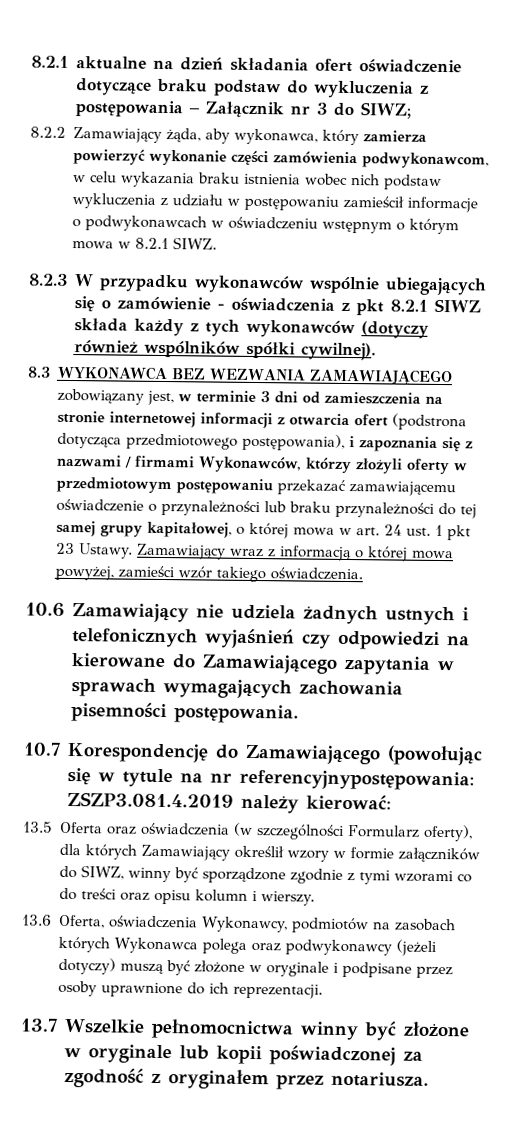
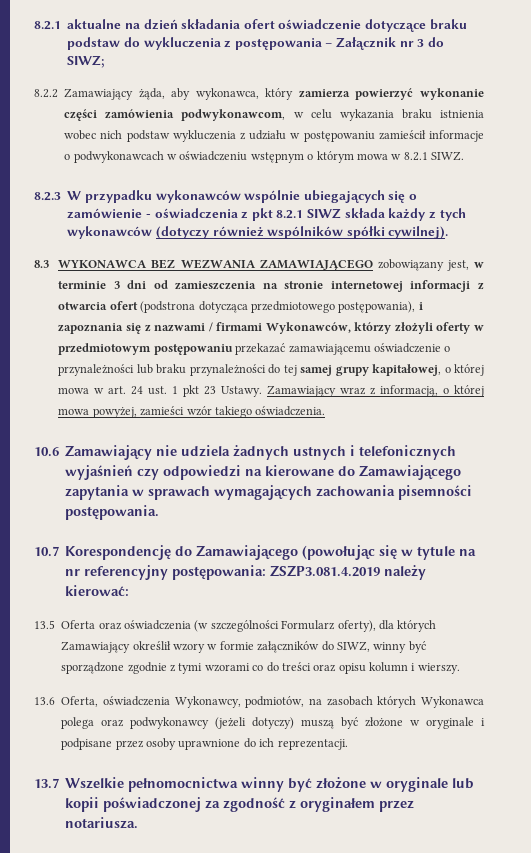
- Zamawiający wraz z informacją o której mowa powyżej, zamieści wzór takiego oświadczenia.
+ Zamawiający wraz z informacją, o której mowa powyżej, zamieści wzór takiego oświadczenia.
- 10.7 Korespondencję do Zamawiającego (powołując się w tytule na nr referencyjnypostępowania: ZSZP3.081.4.2019 należy kierować:
+ 10.7 Korespondencję do Zamawiającego (powołując się w tytule na nr referencyjny postępowania: ZSZP3.081.4.2019 należy kierować:
- 13.6 Oferta, oświadczenia Wykonawcy, podmiotów na zasobach których Wykonawca polega oraz podwykonawcy (jeżeli dotyczy) muszą być złożone w oryginale i podpisane przez osoby uprawnione do ich reprezentacji.
+ 13.6 Oferta, oświadczenia Wykonawcy, podmiotów, na zasobach których Wykonawca polega oraz podwykonawcy (jeżeli dotyczy) muszą być złożone w oryginale i podpisane przez osoby uprawnione do ich reprezentacji.

